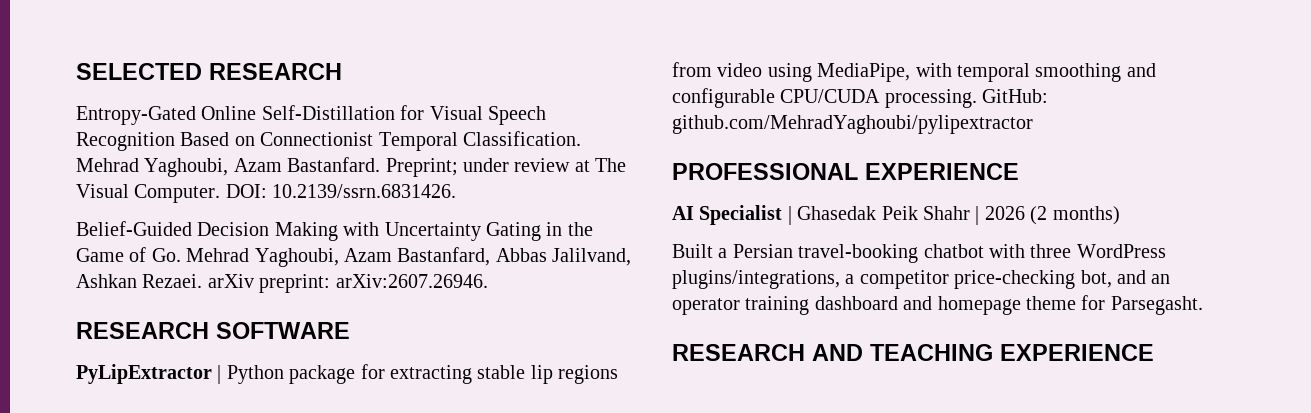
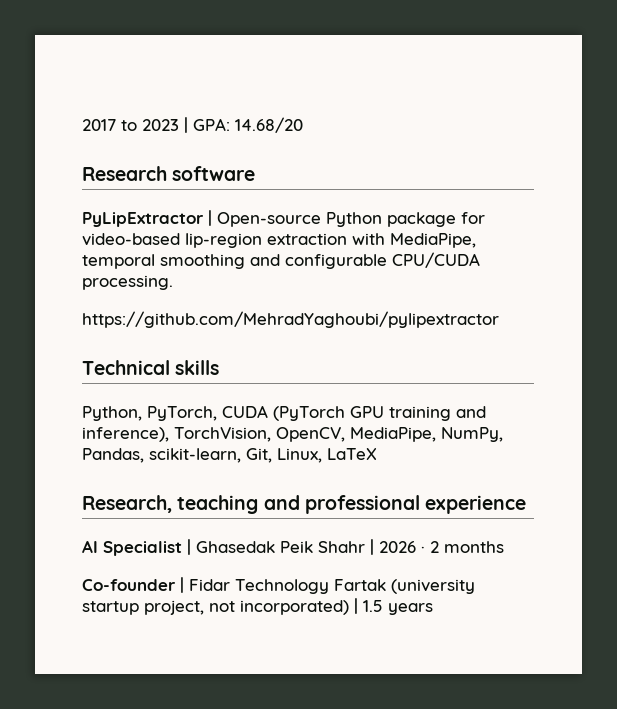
- SELECTED RESEARCH
- Entropy-Gated Online Self-Distillation for Visual Speech Recognition Based on Connectionist Temporal Classification. Mehrad Yaghoubi, Azam Bastanfard. Preprint; under review at The Visual Computer. DOI: 10.2139/ssrn.6831426.
- Belief-Guided Decision Making with Uncertainty Gating in the Game of Go. Mehrad Yaghoubi, Azam Bastanfard, Abbas Jalilvand, Ashkan Rezaei. arXiv preprint: arXiv:2607.26946.
- RESEARCH SOFTWARE
+ 2017 to 2023 | GPA: 14.68/20
+ Research software
- PyLipExtractor | Python package for extracting stable lip regions from video using MediaPipe, with temporal smoothing and configurable CPU/CUDA processing. GitHub: github.com/MehradYaghoubi/pylipextractor
- PROFESSIONAL EXPERIENCE
+ PyLipExtractor | Open-source Python package for video-based lip-region extraction with MediaPipe, temporal smoothing and configurable CPU/CUDA processing.
+ https://github.com/MehradYaghoubi/pylipextractor
+ Technical skills
+ Python, PyTorch, CUDA (PyTorch GPU training and inference), TorchVision, OpenCV, MediaPipe, NumPy, Pandas, scikit-learn, Git, Linux, LaTeX
+ Research, teaching and professional experience
- AI Specialist | Ghasedak Peik Shahr | 2026 (2 months)
- Built a Persian travel-booking chatbot with three WordPress plugins/integrations, a competitor price-checking bot, and an operator training dashboard and homepage theme for Parsegasht.
- RESEARCH AND TEACHING EXPERIENCE
+ AI Specialist | Ghasedak Peik Shahr | 2026 · 2 months
+ Co-founder | Fidar Technology Fartak (university startup project, not incorporated) | 1.5 years

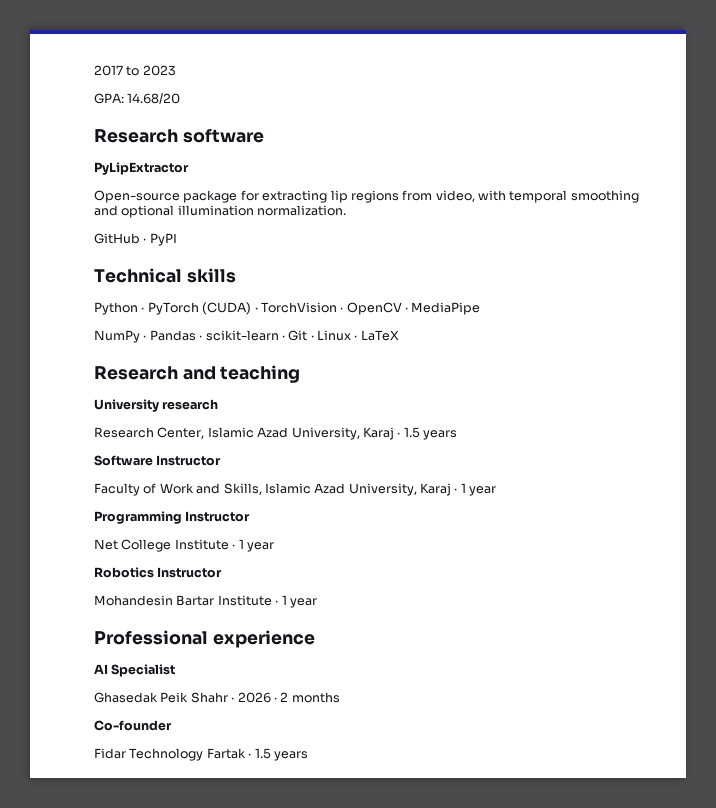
- 2017 to 2023 | GPA: 14.68/20
+ 2017 to 2023
+ GPA: 14.68/20
- PyLipExtractor | Open-source Python package for video-based lip-region extraction with MediaPipe, temporal smoothing and configurable CPU/CUDA processing.
- https://github.com/MehradYaghoubi/pylipextractor
+ PyLipExtractor
+ Open-source package for extracting lip regions from video, with temporal smoothing and optional illumination normalization.
+ GitHub · PyPI
  Technical skills
- Python, PyTorch, CUDA (PyTorch GPU training and inference), TorchVision, OpenCV, MediaPipe, NumPy, Pandas, scikit-learn, Git, Linux, LaTeX
+ Python · PyTorch (CUDA) · TorchVision · OpenCV · MediaPipe
+ NumPy · Pandas · scikit-learn · Git · Linux · LaTeX
- Research, teaching and professional experience
+ Research and teaching
+ University research
+ Research Center, Islamic Azad University, Karaj · 1.5 years
+ Software Instructor
+ Faculty of Work and Skills, Islamic Azad University, Karaj · 1 year
+ Programming Instructor
+ Net College Institute · 1 year
+ Robotics Instructor
+ Mohandesin Bartar Institute · 1 year
+ Professional experience
- AI Specialist | Ghasedak Peik Shahr | 2026 · 2 months
+ AI Specialist
+ Ghasedak Peik Shahr · 2026 · 2 months
- Co-founder | Fidar Technology Fartak (university startup project, not incorporated) | 1.5 years
+ Co-founder
+ Fidar Technology Fartak · 1.5 years

